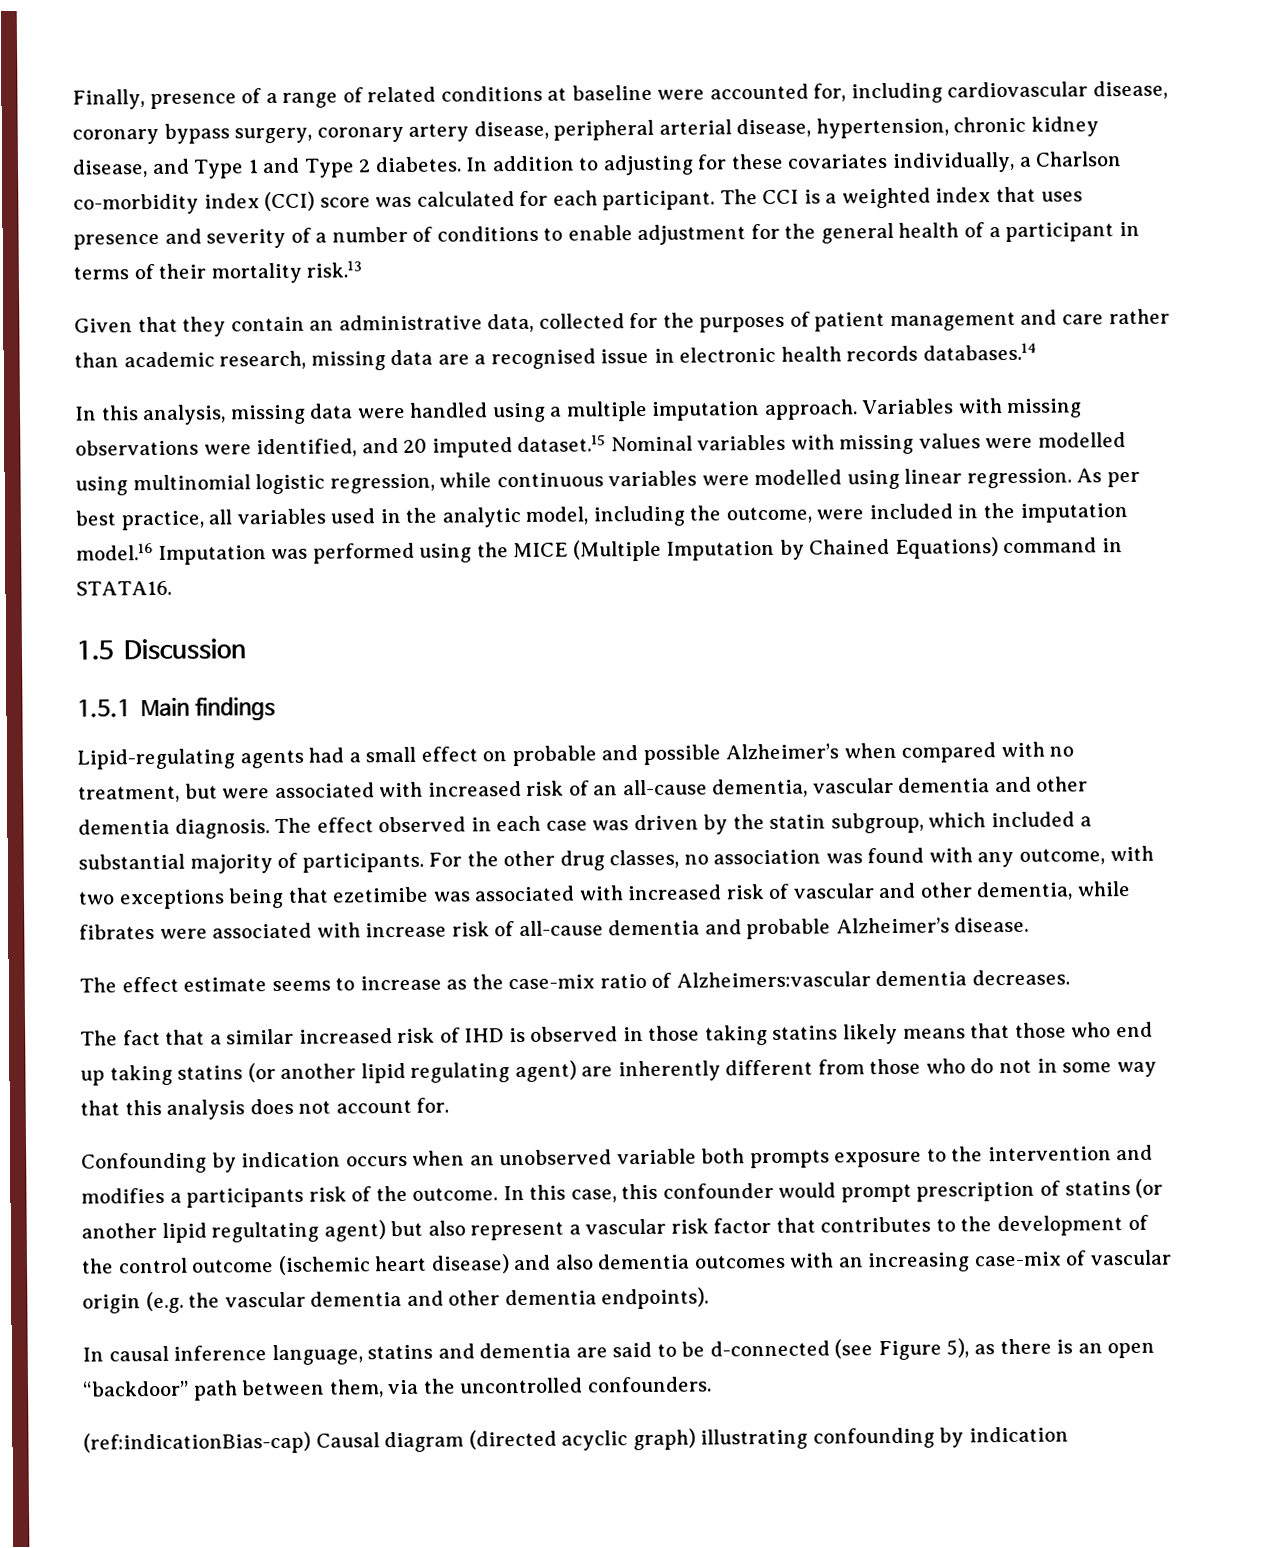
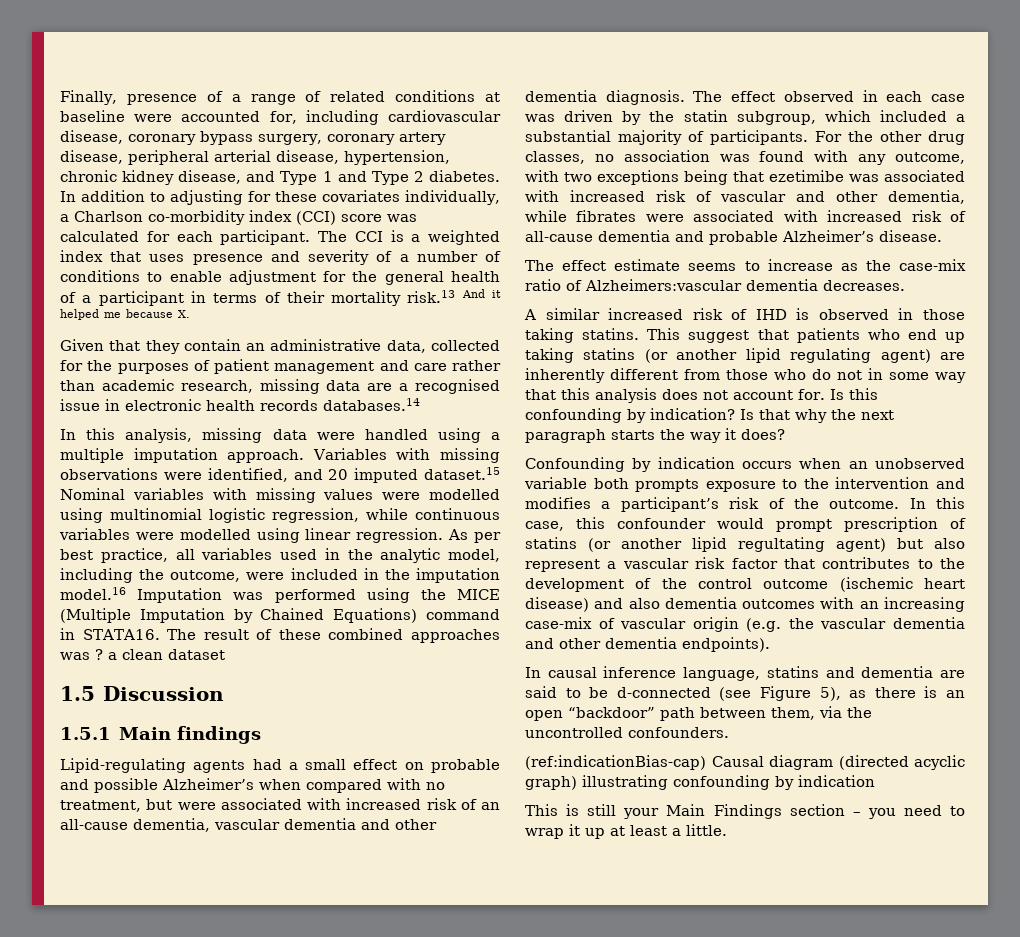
- The CCI is a weighted index that uses presence and severity of a number of conditions to enable adjustment for the general health of a participant in terms of their mortality risk.13
+ The CCI is a weighted index that uses presence and severity of a number of conditions to enable adjustment for the general health of a participant in terms of their mortality risk.13 And it helped me because X.
+ The result of these combined approaches was ? a clean dataset
- For the other drug classes, no association was found with any outcome, with two exceptions being that ezetimibe was associated with increased risk of vascular and other dementia, while fibrates were associated with increase risk of all-cause dementia and probable Alzheimer’s disease.
+ For the other drug classes, no association was found with any outcome, with two exceptions being that ezetimibe was associated with increased risk of vascular and other dementia, while fibrates were associated with increased risk of all-cause dementia and probable Alzheimer’s disease.
- The fact that a similar increased risk of IHD is observed in those taking statins likely means that those who end up taking statins (or another lipid regulating agent) are inherently different from those who do not in some way that this analysis does not account for.
+ A similar increased risk of IHD is observed in those taking statins. This suggest that patients who end up taking statins (or another lipid regulating agent) are inherently different from those who do not in some way that this analysis does not account for. Is this confounding by indication? Is that why the next paragraph starts the way it does?
- Confounding by indication occurs when an unobserved variable both prompts exposure to the intervention and modifies a participants risk of the outcome.
+ Confounding by indication occurs when an unobserved variable both prompts exposure to the intervention and modifies a participant’s risk of the outcome.
+ This is still your Main Findings section – you need to wrap it up at least a little.

